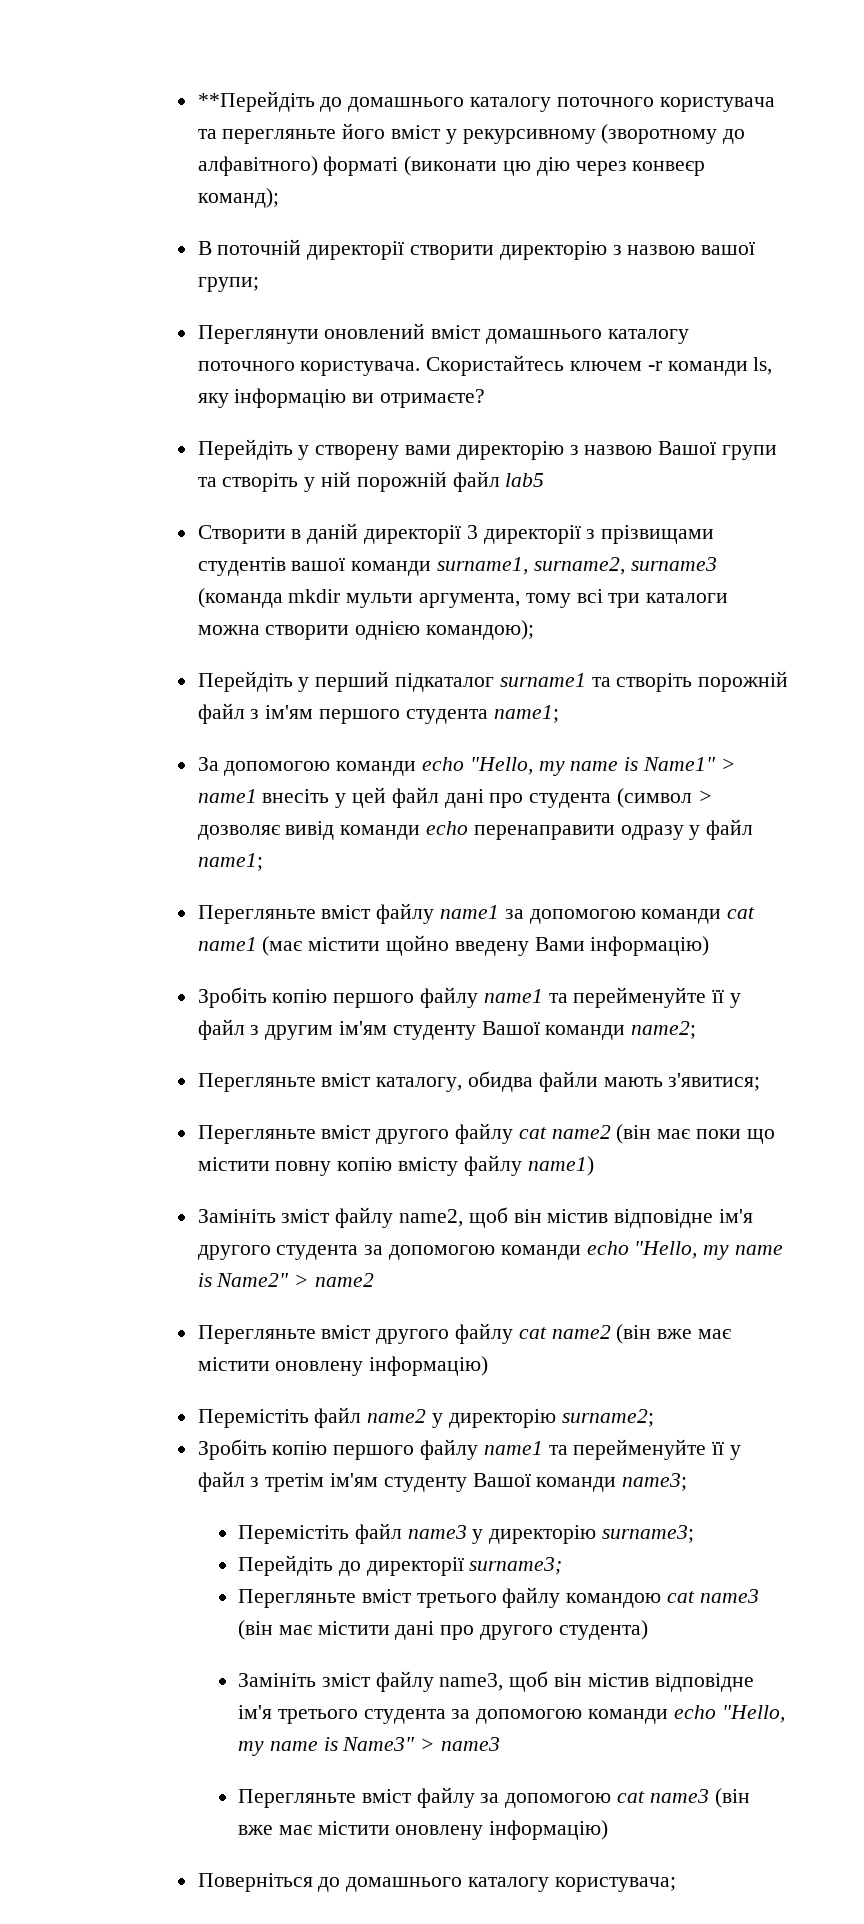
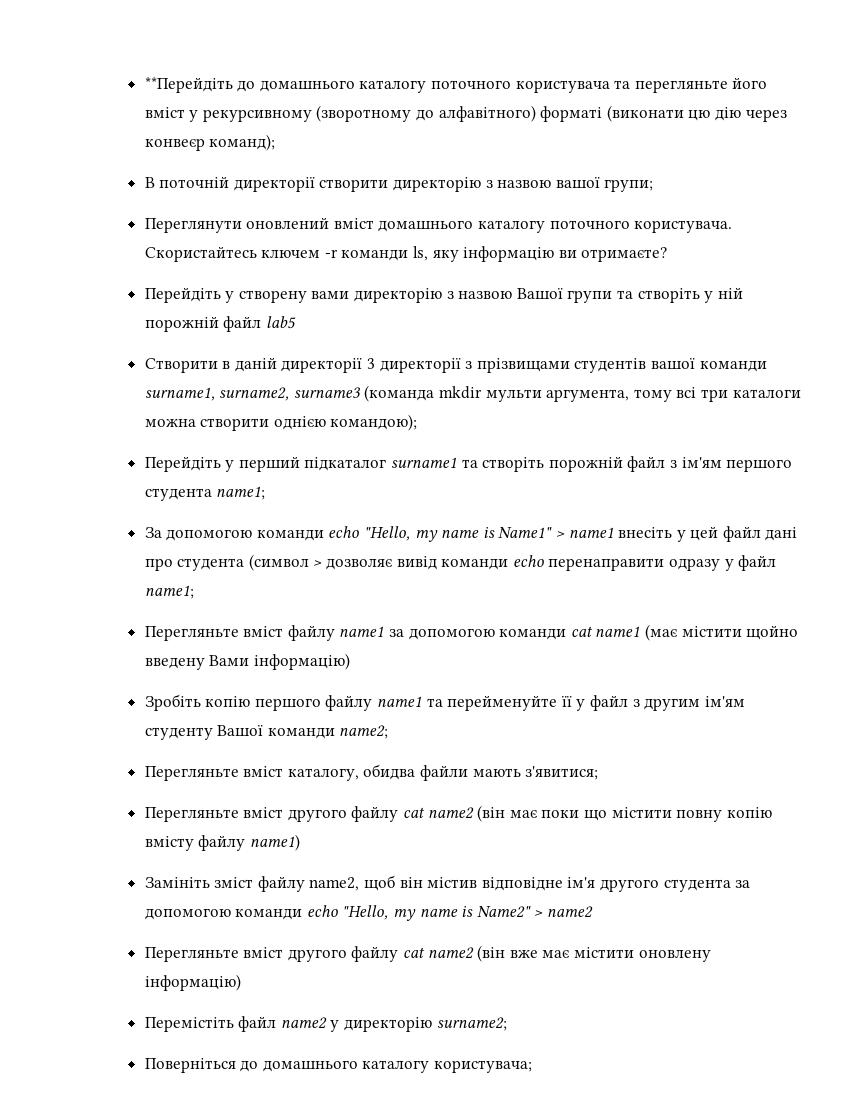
- Зробіть копію першого файлу name1 та перейменуйте її у файл з третім ім'ям студенту Вашої команди name3;
- Перемістіть файл name3 у директорію surname3;
- Перейдіть до директорії surname3;
- Перегляньте вміст третього файлу командою cat name3 (він має містити дані про другого студента)
- Замініть зміст файлу name3, щоб він містив відповідне ім'я третього студента за допомогою команди echo "Hello, my name is Name3" > name3
- Перегляньте вміст файлу за допомогою cat name3 (він вже має містити оновлену інформацію)

